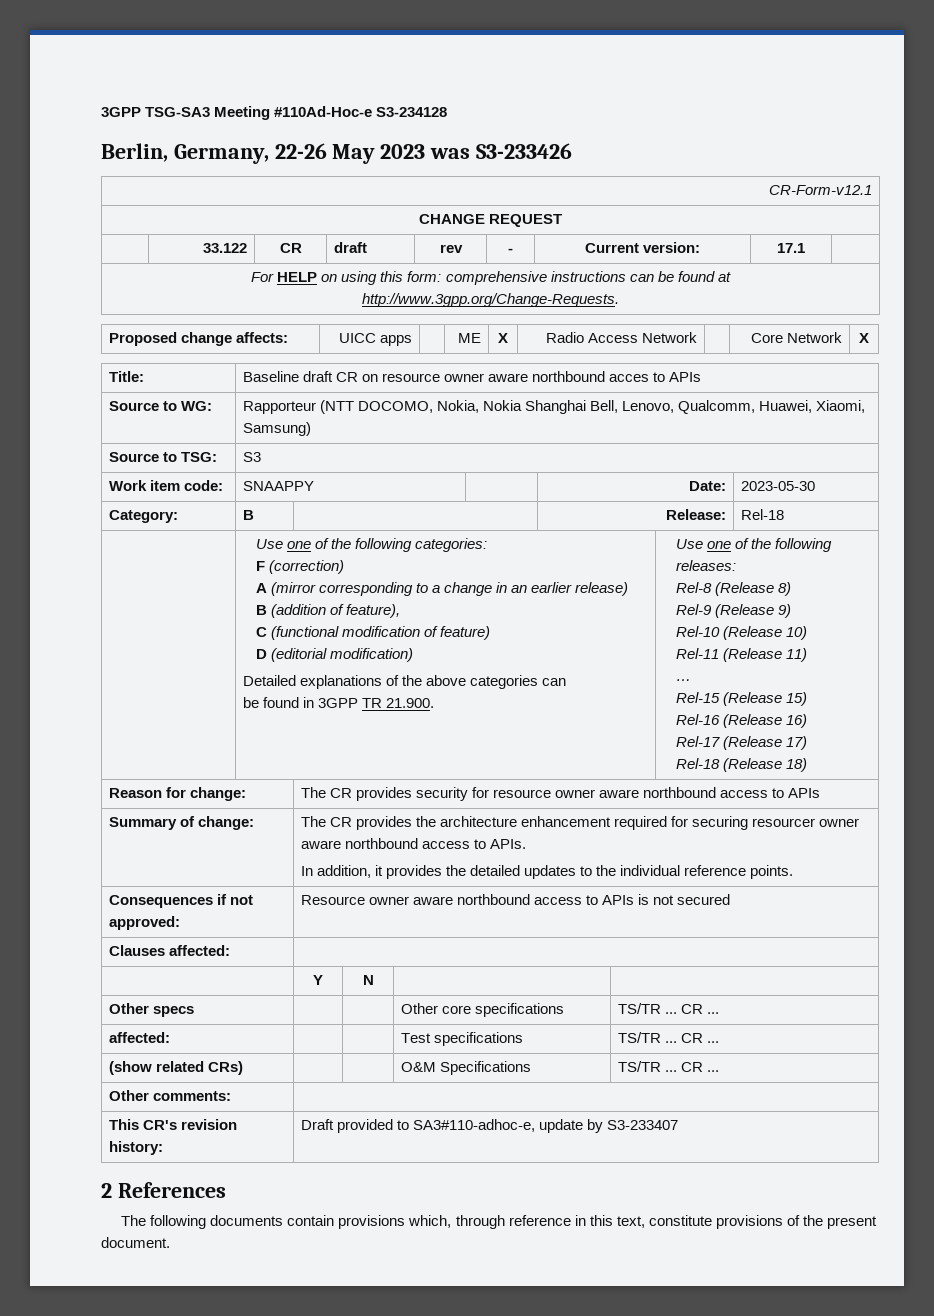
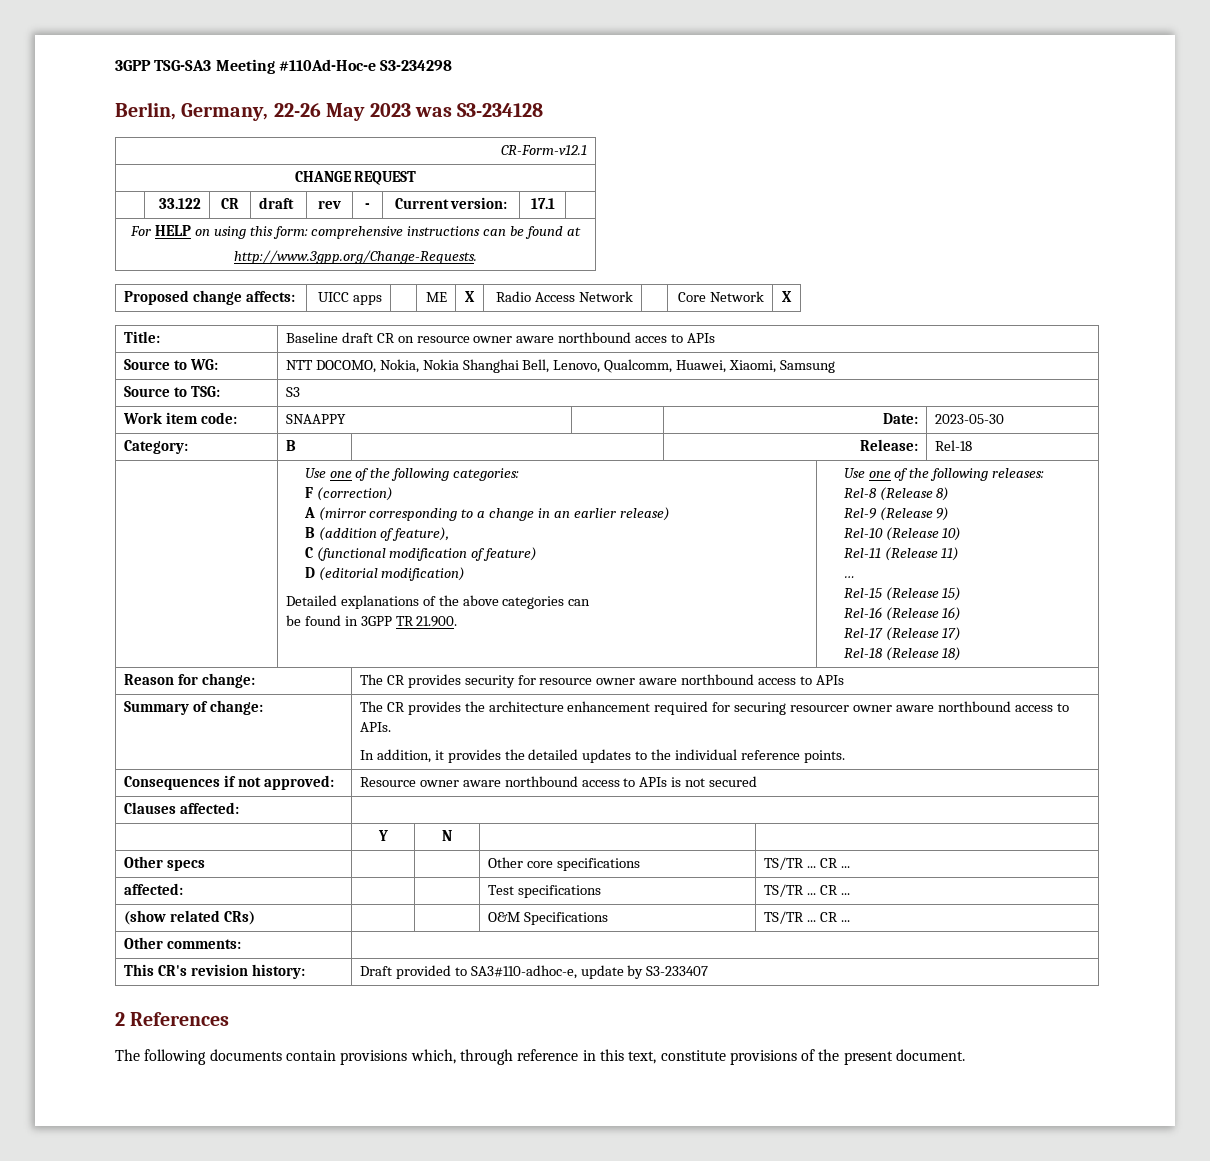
- 3GPP TSG-SA3 Meeting #110Ad-Hoc-e S3-234128
+ 3GPP TSG-SA3 Meeting #110Ad-Hoc-e S3-234298
- Berlin, Germany, 22-26 May 2023 was S3-233426
+ Berlin, Germany, 22-26 May 2023 was S3-234128
- Source to WG: | Rapporteur (NTT DOCOMO, Nokia, Nokia Shanghai Bell, Lenovo, Qualcomm, Huawei, Xiaomi, Samsung)
+ Source to WG: | NTT DOCOMO, Nokia, Nokia Shanghai Bell, Lenovo, Qualcomm, Huawei, Xiaomi, Samsung

